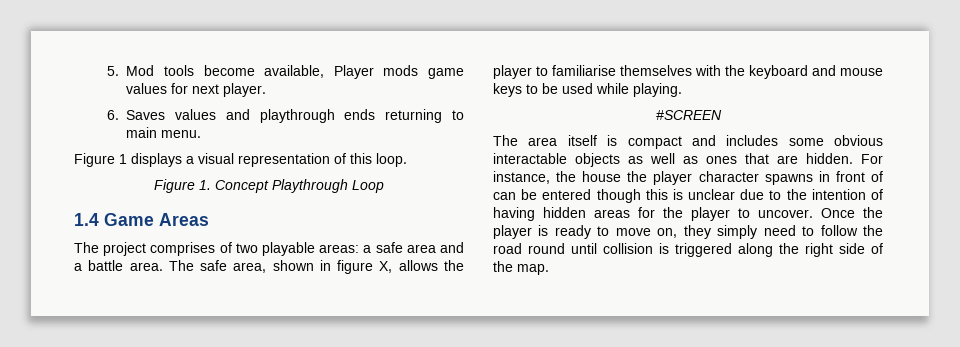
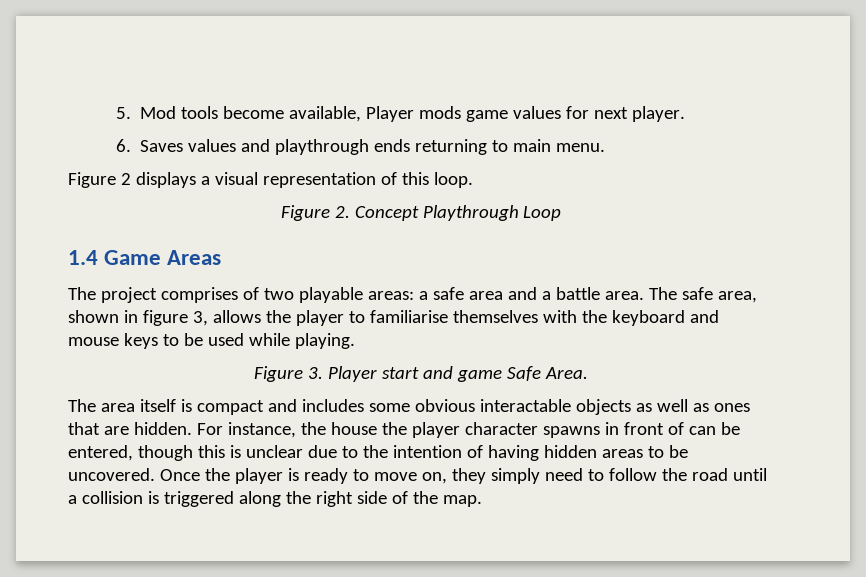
- Figure 1 displays a visual representation of this loop.
+ Figure 2 displays a visual representation of this loop.
- Figure 1. Concept Playthrough Loop
+ Figure 2. Concept Playthrough Loop
- The safe area, shown in figure X, allows the player to familiarise themselves with the keyboard and mouse keys to be used while playing.
+ The safe area, shown in figure 3, allows the player to familiarise themselves with the keyboard and mouse keys to be used while playing.
- #SCREEN
+ Figure 3. Player start and game Safe Area.
- For instance, the house the player character spawns in front of can be entered though this is unclear due to the intention of having hidden areas for the player to uncover.
+ For instance, the house the player character spawns in front of can be entered, though this is unclear due to the intention of having hidden areas to be uncovered.
- Once the player is ready to move on, they simply need to follow the road round until collision is triggered along the right side of the map.
+ Once the player is ready to move on, they simply need to follow the road until a collision is triggered along the right side of the map.

